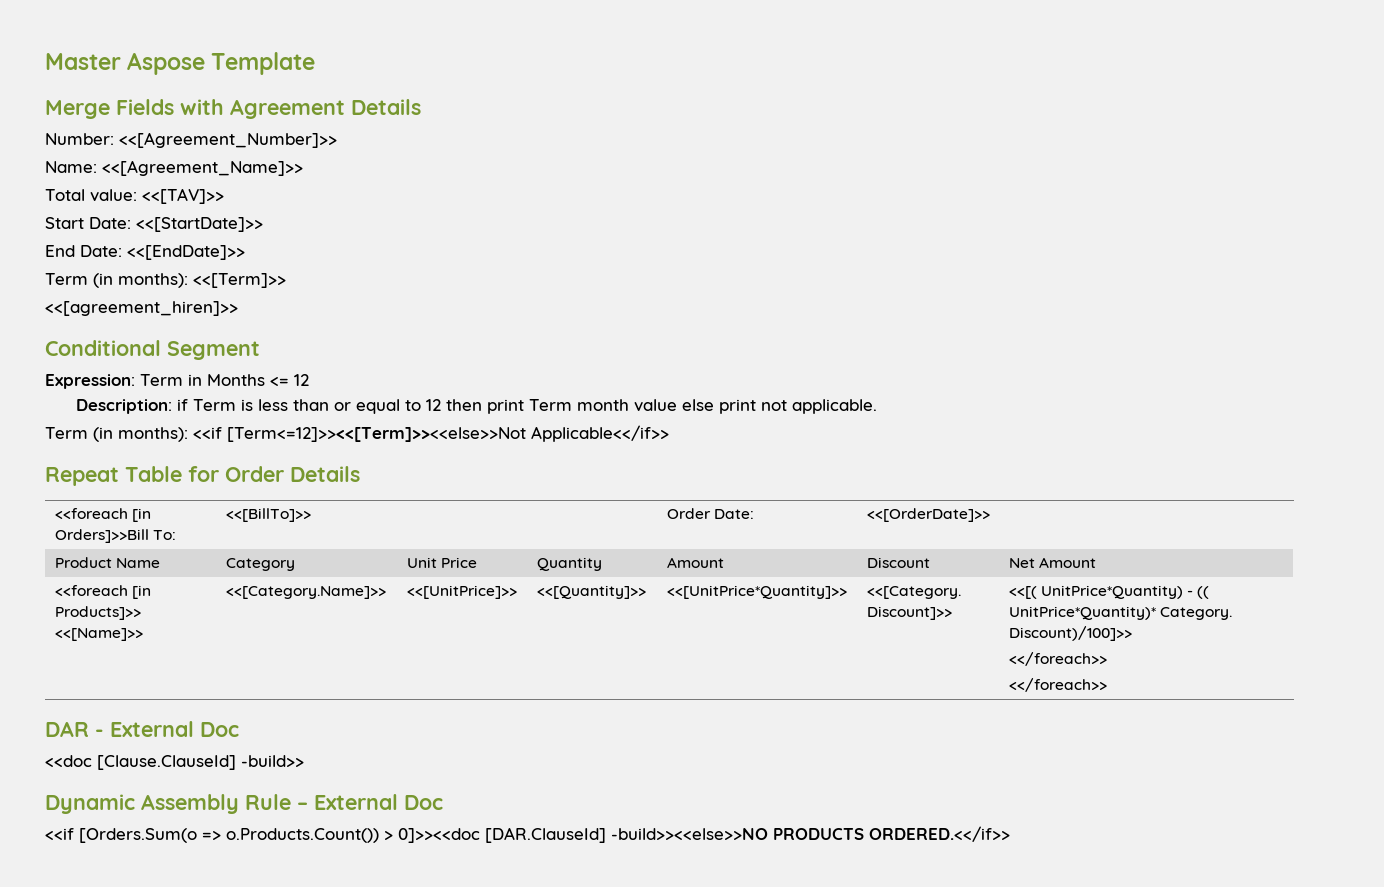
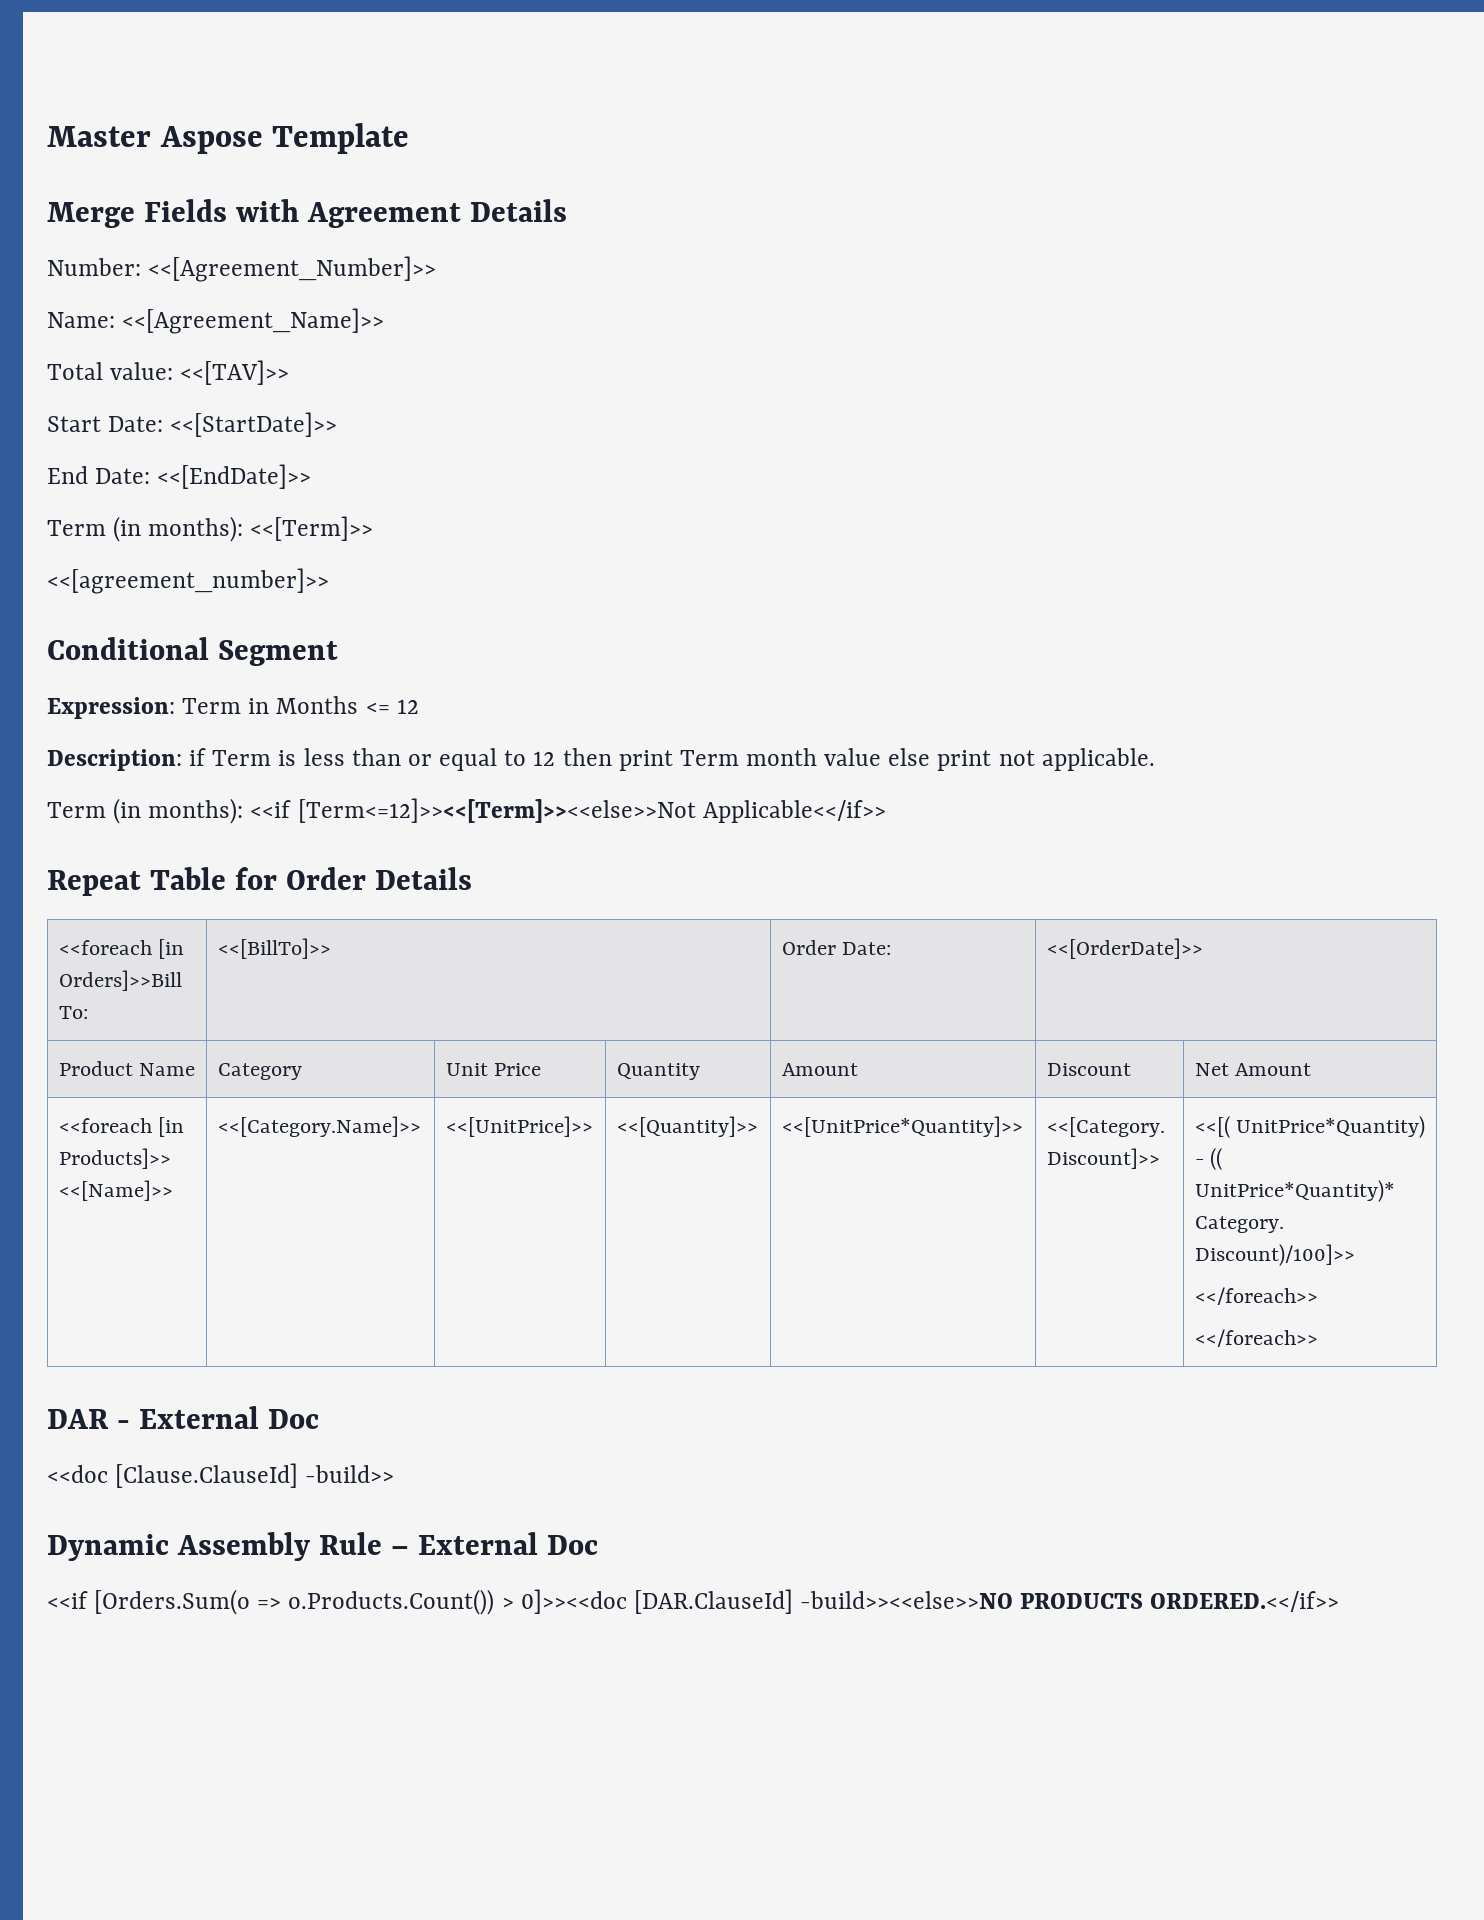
- <<[agreement_hiren]>>
+ <<[agreement_number]>>

